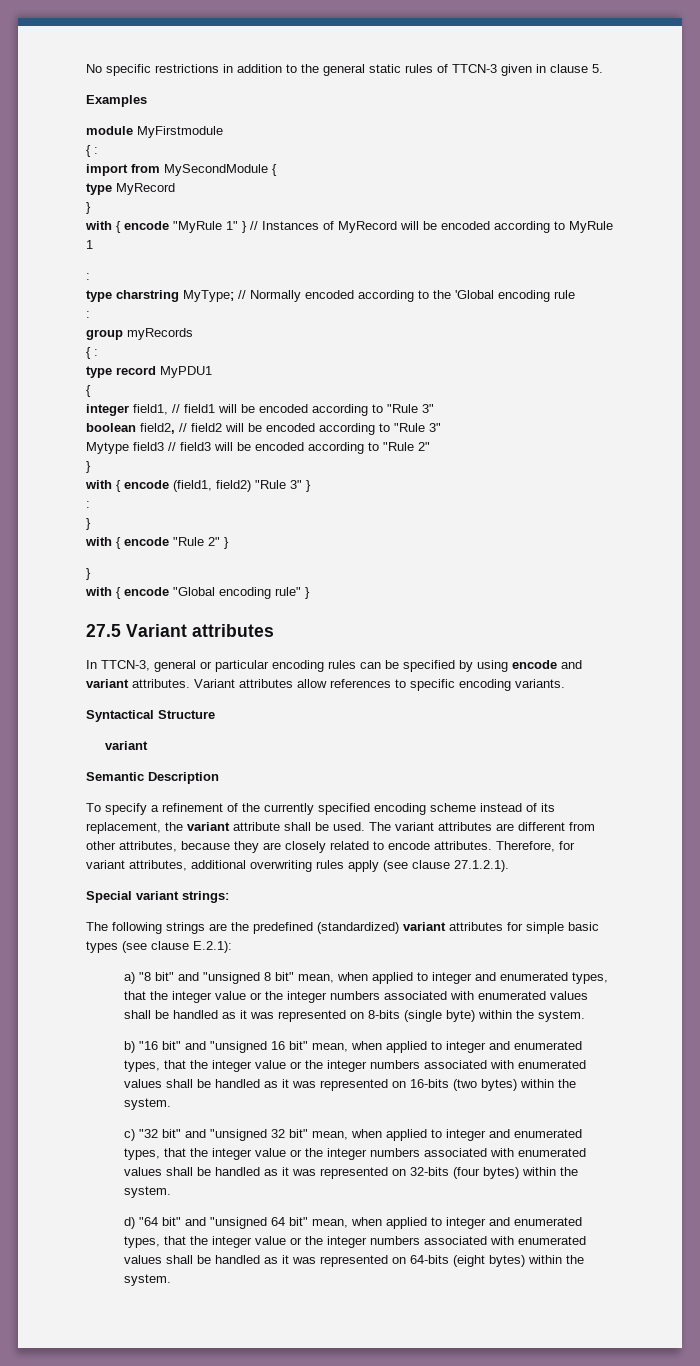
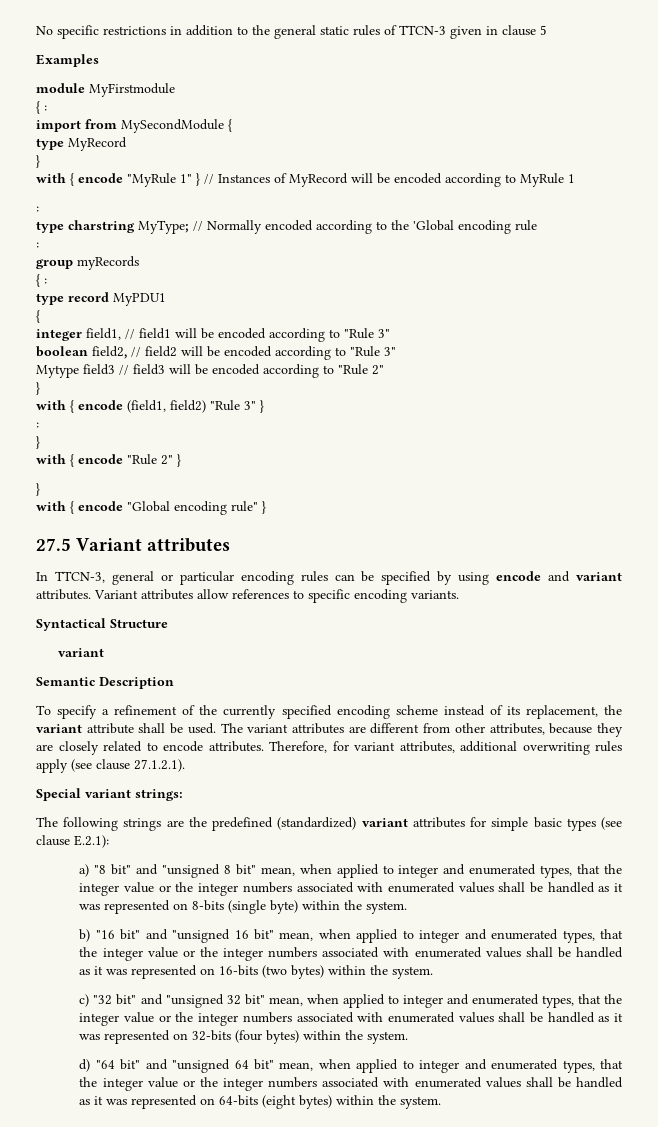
- No specific restrictions in addition to the general static rules of TTCN-3 given in clause 5.
+ No specific restrictions in addition to the general static rules of TTCN-3 given in clause 5

